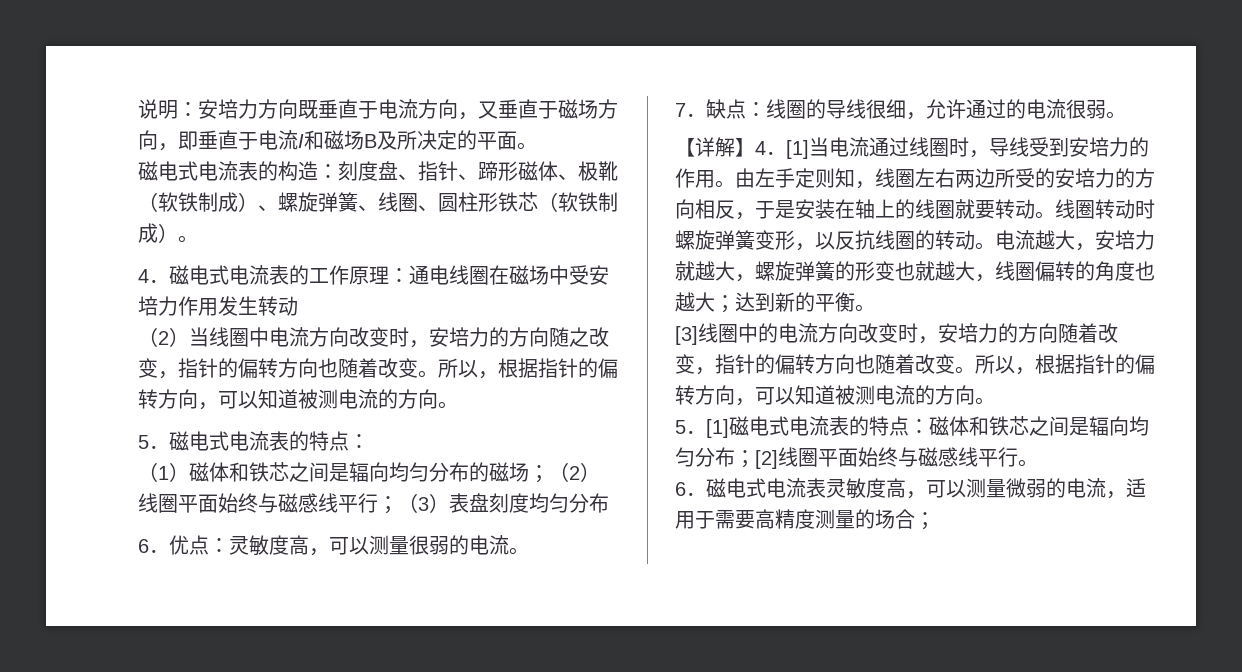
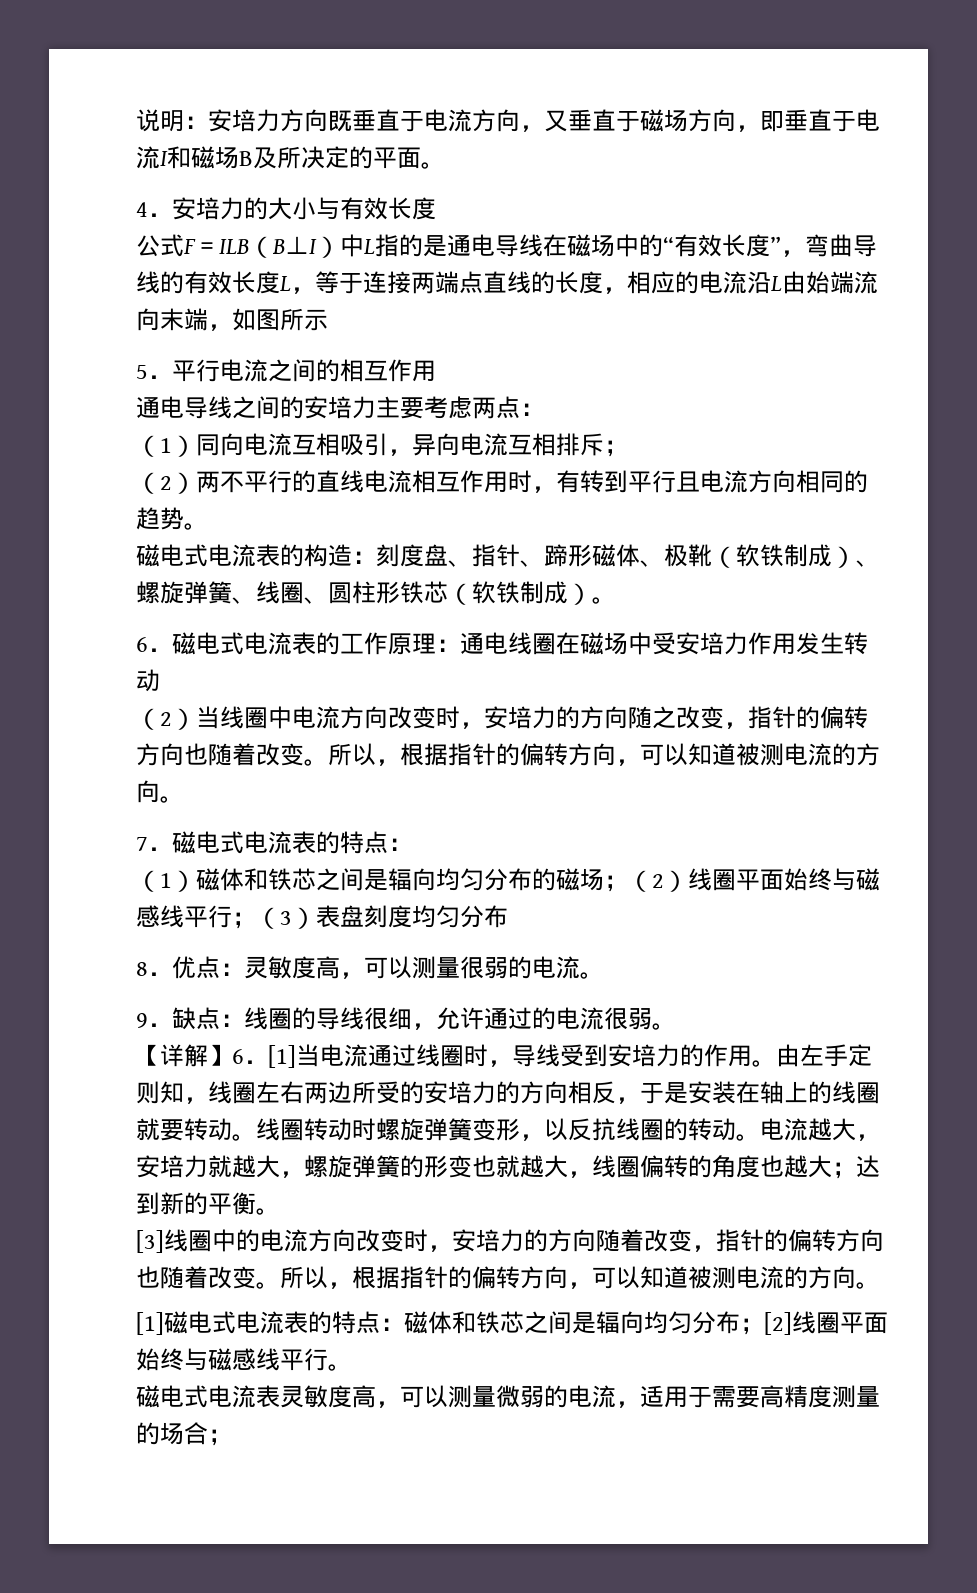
+ 4．安培力的大小与有效长度
+ 公式F＝ILB（B⊥I）中L指的是通电导线在磁场中的“有效长度”，弯曲导线的有效长度L，等于连接两端点直线的长度，相应的电流沿L由始端流向末端，如图所示
+ 5．平行电流之间的相互作用
+ 通电导线之间的安培力主要考虑两点：
+ （1）同向电流互相吸引，异向电流互相排斥；
+ （2）两不平行的直线电流相互作用时，有转到平行且电流方向相同的趋势。
- 4．磁电式电流表的工作原理：通电线圈在磁场中受安培力作用发生转动
+ 6．磁电式电流表的工作原理：通电线圈在磁场中受安培力作用发生转动
- 5．磁电式电流表的特点：
+ 7．磁电式电流表的特点：
- 6．优点：灵敏度高，可以测量很弱的电流。
+ 8．优点：灵敏度高，可以测量很弱的电流。
- 7．缺点：线圈的导线很细，允许通过的电流很弱。
+ 9．缺点：线圈的导线很细，允许通过的电流很弱。
- 【详解】4．[1]当电流通过线圈时，导线受到安培力的作用。
+ 【详解】6．[1]当电流通过线圈时，导线受到安培力的作用。
- 5．[1]磁电式电流表的特点：磁体和铁芯之间是辐向均匀分布；[2]线圈平面始终与磁感线平行。
+ [1]磁电式电流表的特点：磁体和铁芯之间是辐向均匀分布；[2]线圈平面始终与磁感线平行。
- 6．磁电式电流表灵敏度高，可以测量微弱的电流，适用于需要高精度测量的场合；
+ 磁电式电流表灵敏度高，可以测量微弱的电流，适用于需要高精度测量的场合；

